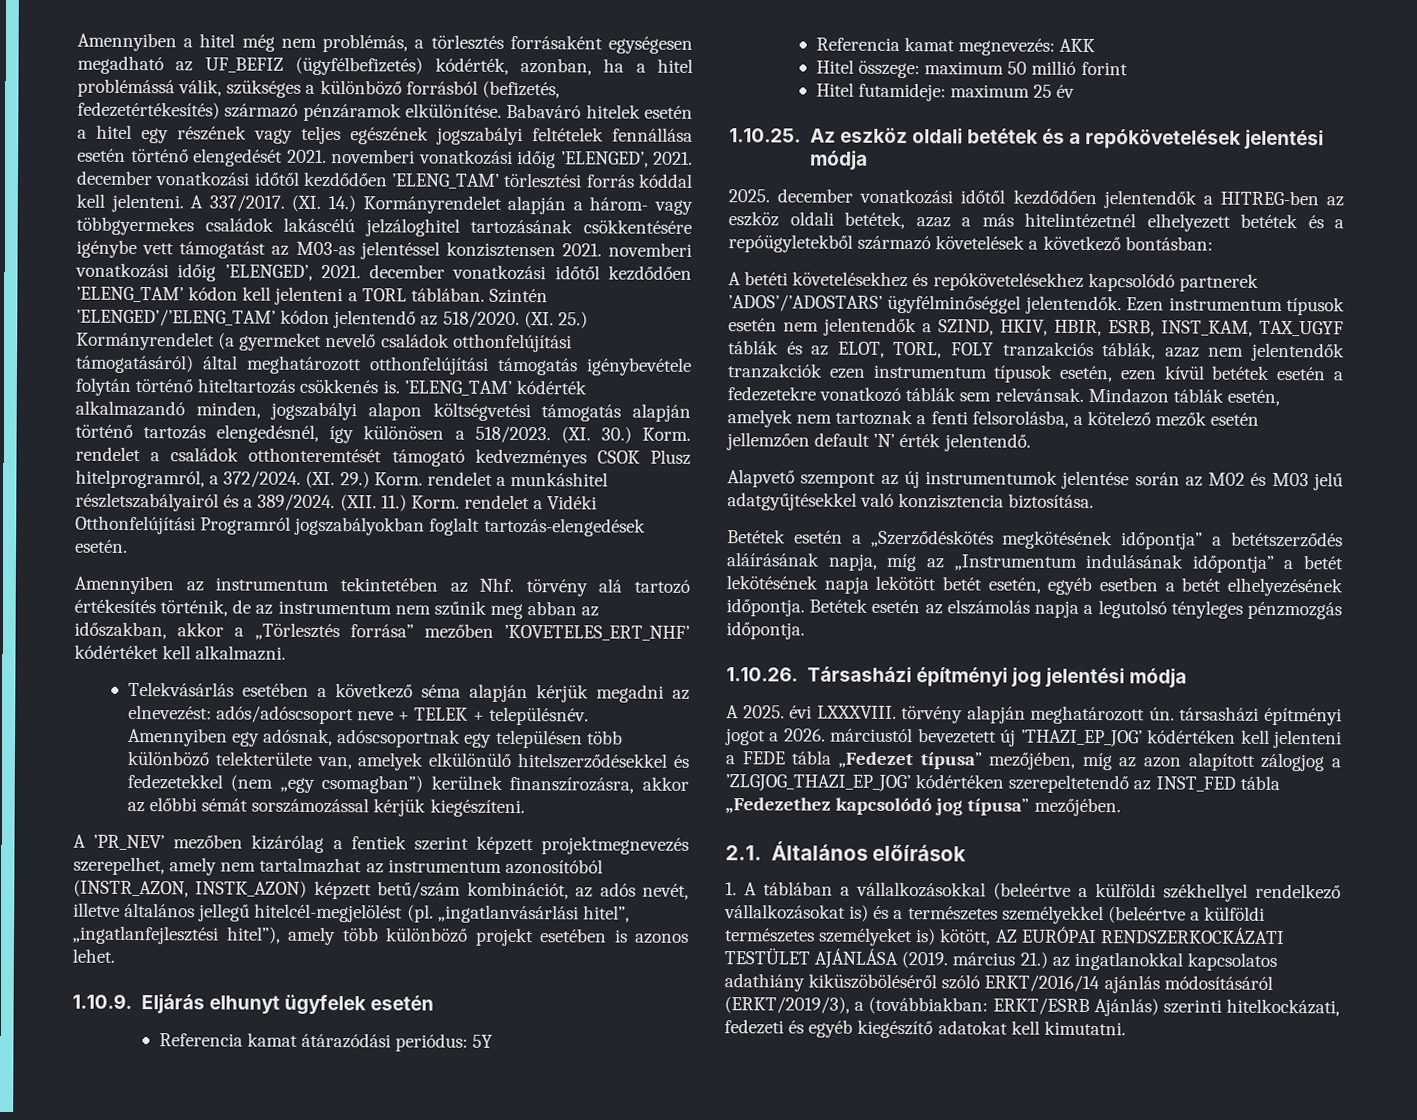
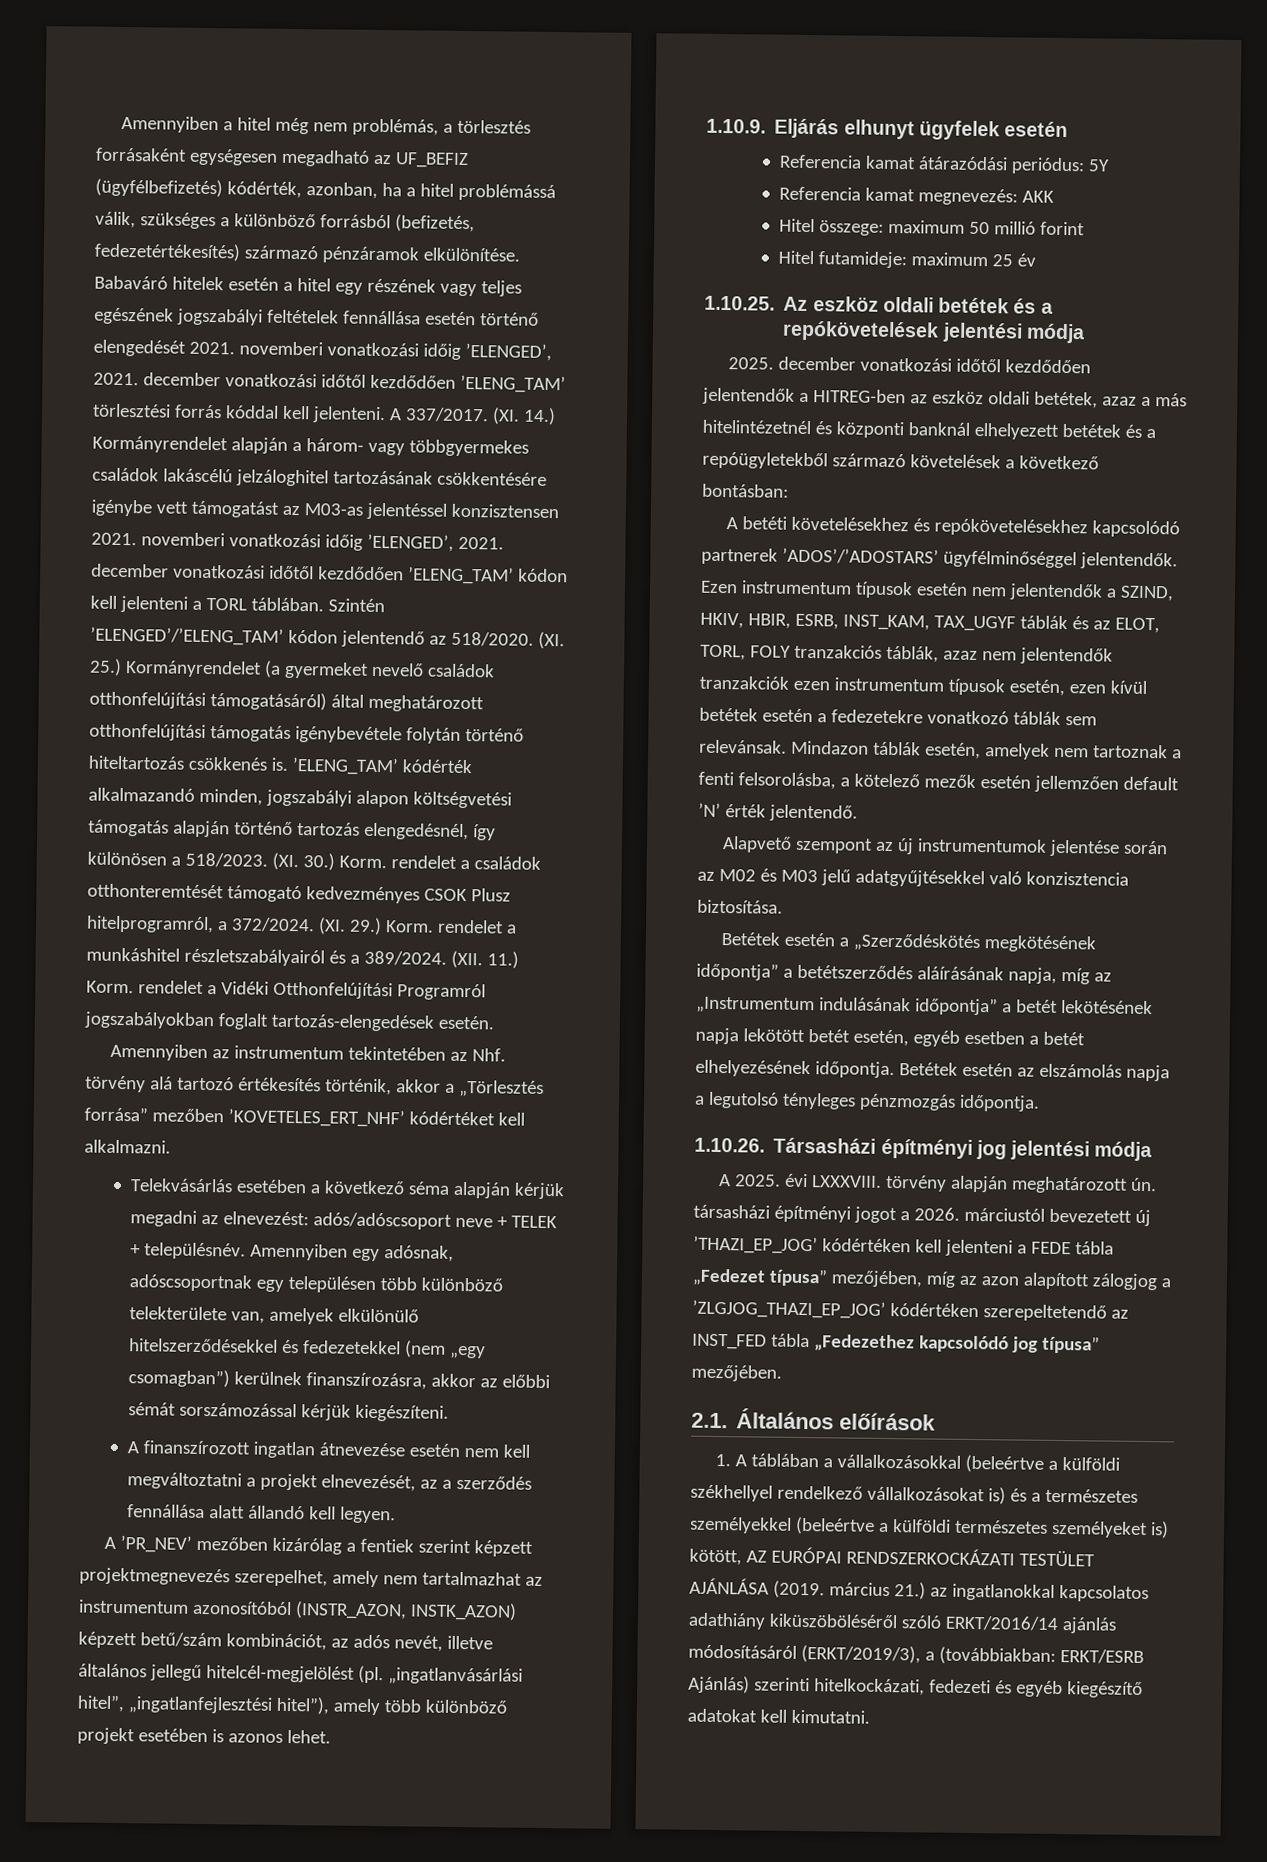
- Amennyiben az instrumentum tekintetében az Nhf. törvény alá tartozó értékesítés történik, de az instrumentum nem szűnik meg abban az időszakban, akkor a „Törlesztés forrása” mezőben ’KOVETELES_ERT_NHF’ kódértéket kell alkalmazni.
+ Amennyiben az instrumentum tekintetében az Nhf. törvény alá tartozó értékesítés történik, akkor a „Törlesztés forrása” mezőben ’KOVETELES_ERT_NHF’ kódértéket kell alkalmazni.
+ A finanszírozott ingatlan átnevezése esetén nem kell megváltoztatni a projekt elnevezését, az a szerződés fennállása alatt állandó kell legyen.
- 2025. december vonatkozási időtől kezdődően jelentendők a HITREG-ben az eszköz oldali betétek, azaz a más hitelintézetnél elhelyezett betétek és a repóügyletekből származó követelések a következő bontásban:
+ 2025. december vonatkozási időtől kezdődően jelentendők a HITREG-ben az eszköz oldali betétek, azaz a más hitelintézetnél és központi banknál elhelyezett betétek és a repóügyletekből származó követelések a következő bontásban:

